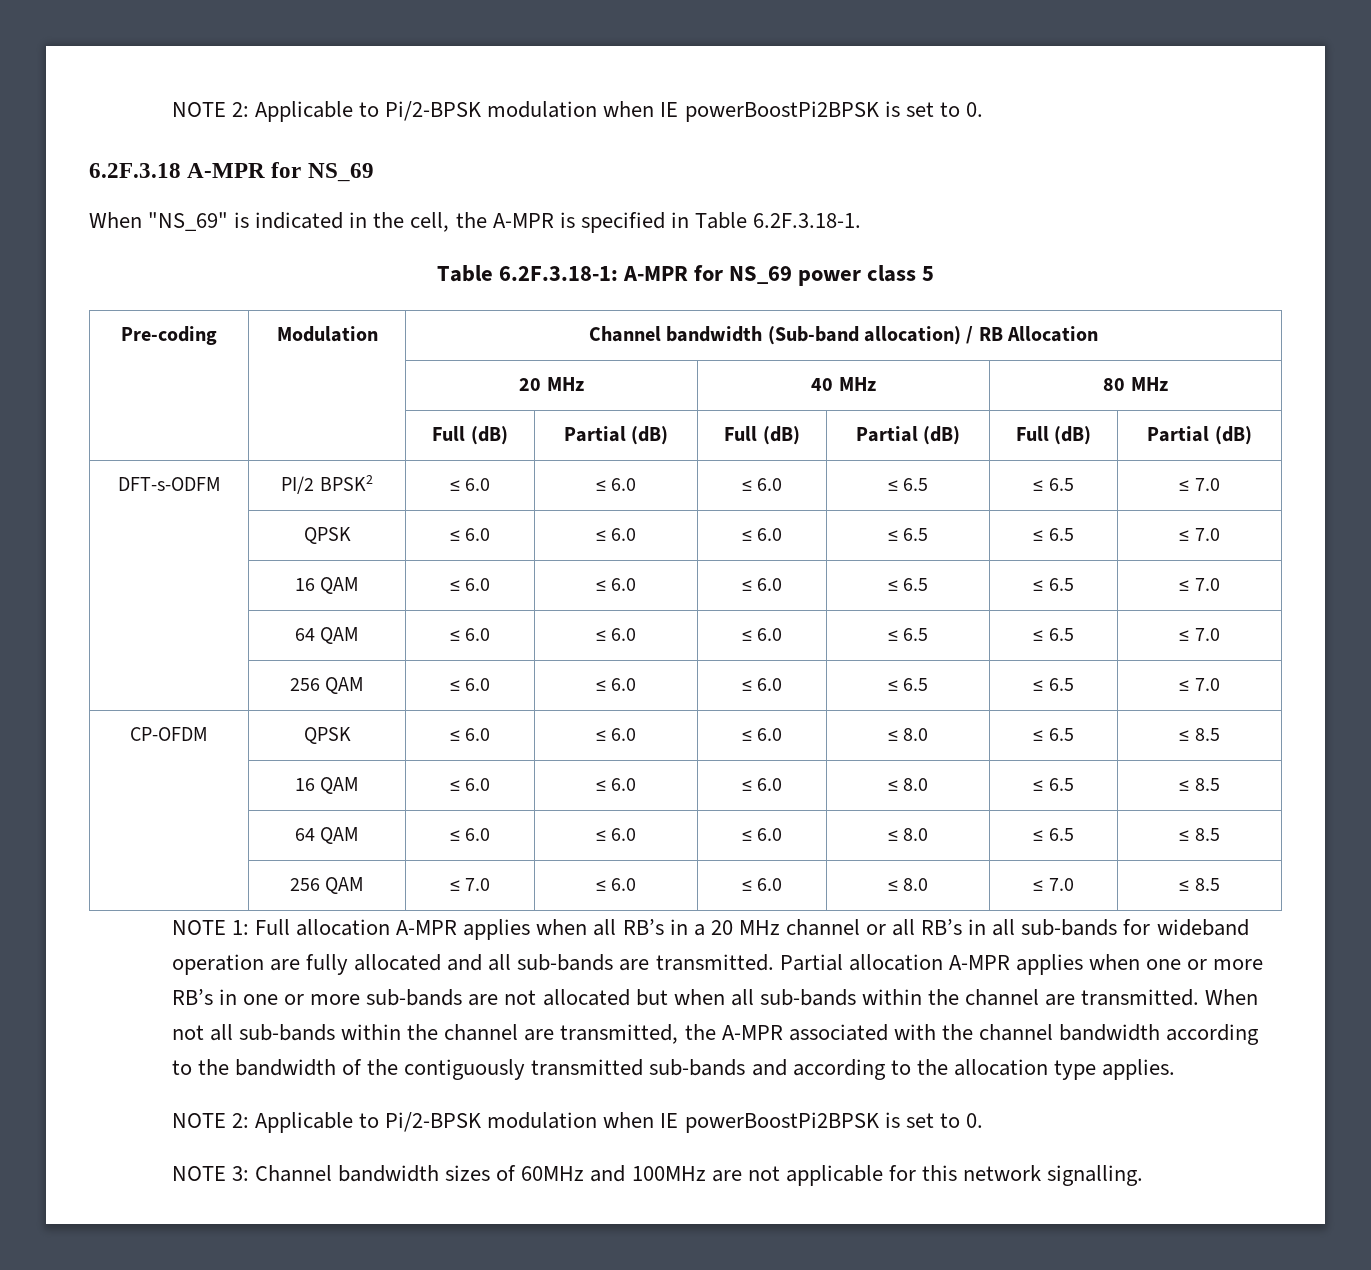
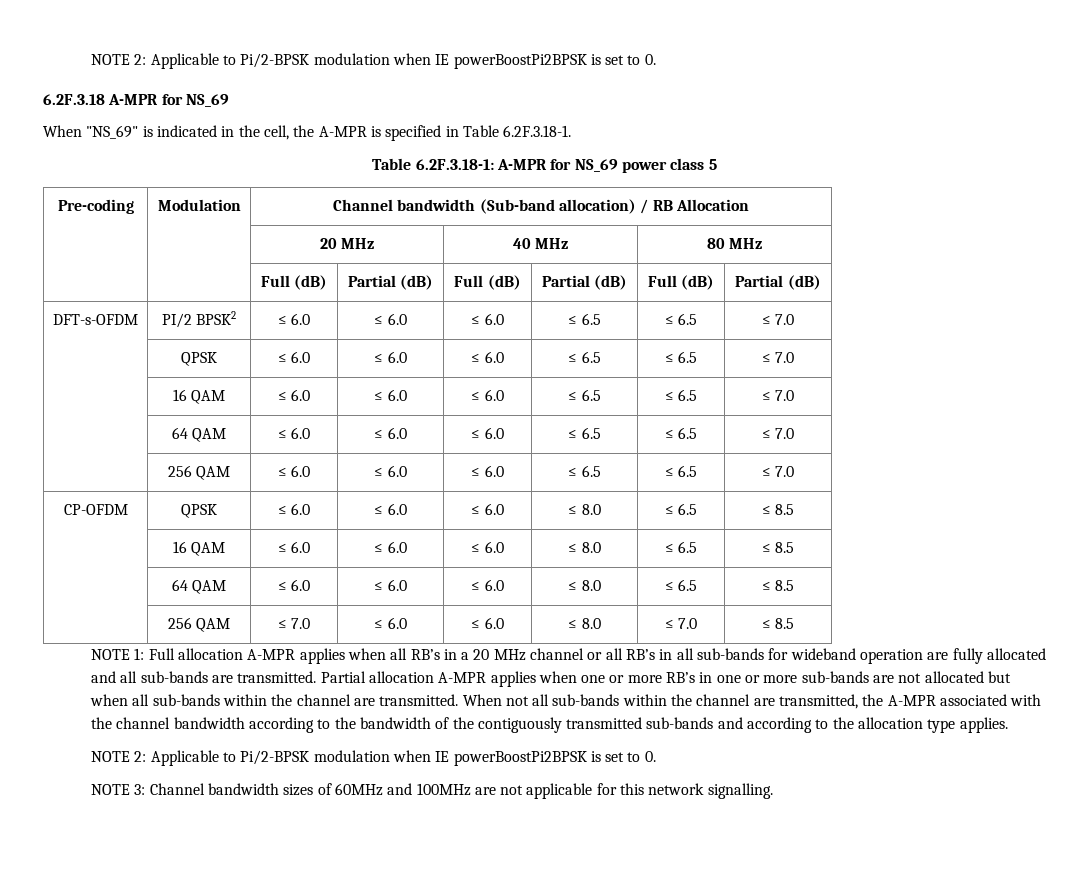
- DFT-s-ODFM | PI/2 BPSK2 | ≤ 6.0 | ≤ 6.0 | ≤ 6.0 | ≤ 6.5 | ≤ 6.5 | ≤ 7.0
+ DFT-s-OFDM | PI/2 BPSK2 | ≤ 6.0 | ≤ 6.0 | ≤ 6.0 | ≤ 6.5 | ≤ 6.5 | ≤ 7.0

